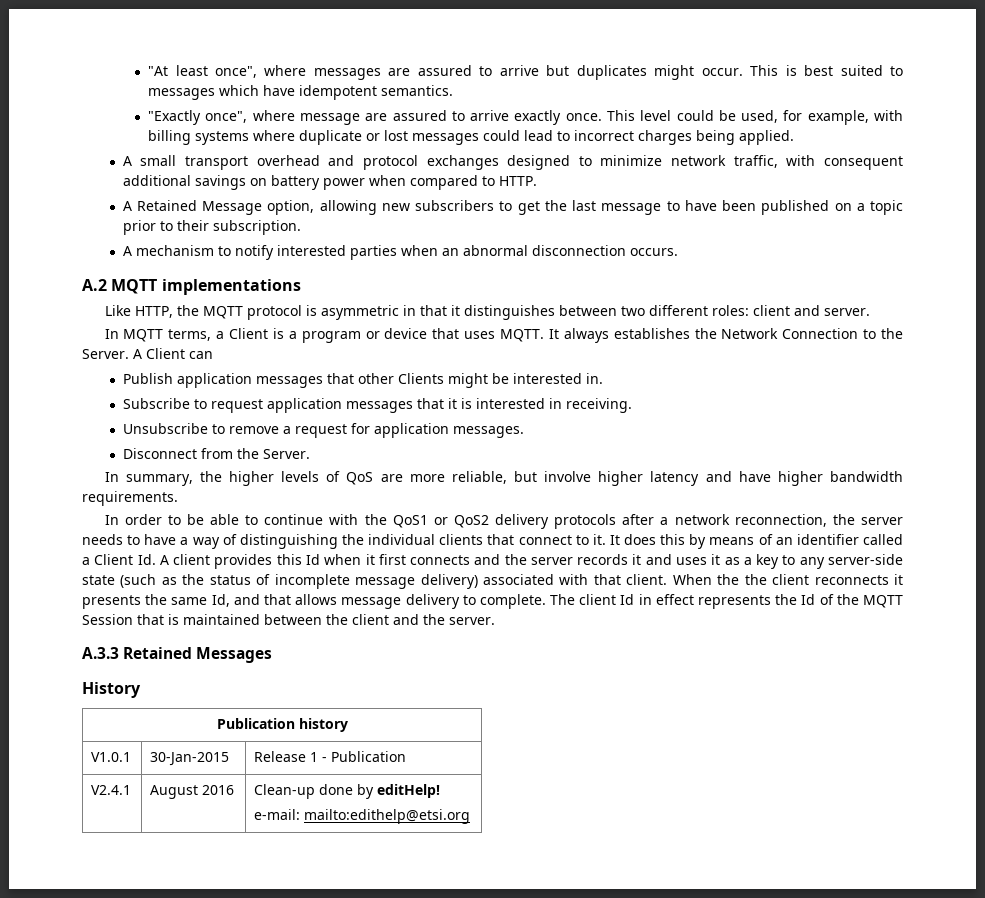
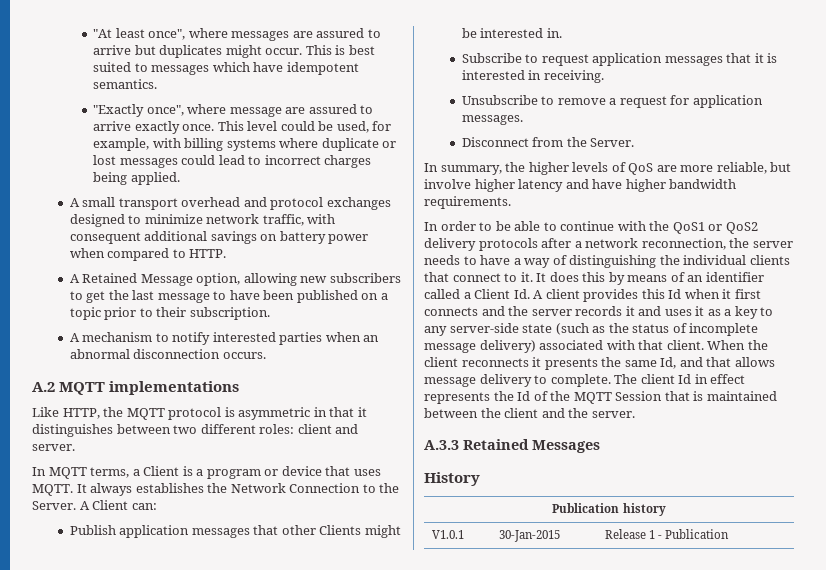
- A Client can
+ A Client can:
- When the the client reconnects it presents the same Id, and that allows message delivery to complete.
+ When the client reconnects it presents the same Id, and that allows message delivery to complete.
- V2.4.1 | August 2016 | Clean-up done by editHelp!
- e-mail: mailto:edithelp@etsi.org

